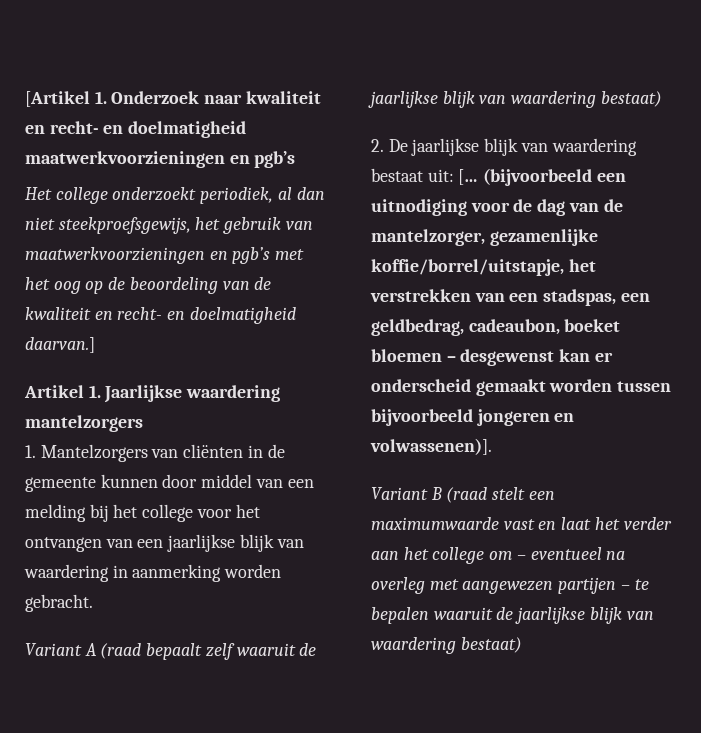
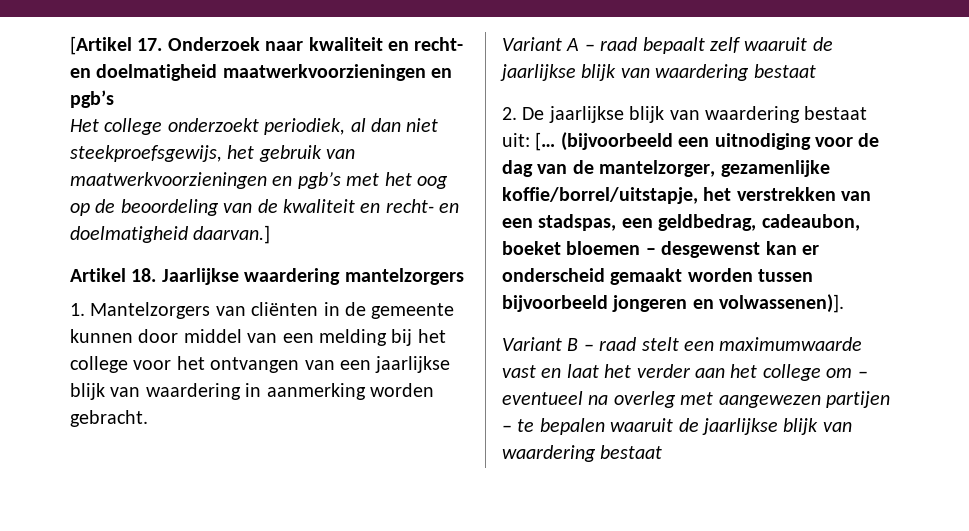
- [Artikel 1. Onderzoek naar kwaliteit en recht- en doelmatigheid maatwerkvoorzieningen en pgb’s
+ [Artikel 17. Onderzoek naar kwaliteit en recht- en doelmatigheid maatwerkvoorzieningen en pgb’s
- Artikel 1. Jaarlijkse waardering mantelzorgers
+ Artikel 18. Jaarlijkse waardering mantelzorgers
- Variant A (raad bepaalt zelf waaruit de jaarlijkse blijk van waardering bestaat)
+ Variant A – raad bepaalt zelf waaruit de jaarlijkse blijk van waardering bestaat
- Variant B (raad stelt een maximumwaarde vast en laat het verder aan het college om – eventueel na overleg met aangewezen partijen – te bepalen waaruit de jaarlijkse blijk van waardering bestaat)
+ Variant B – raad stelt een maximumwaarde vast en laat het verder aan het college om – eventueel na overleg met aangewezen partijen – te bepalen waaruit de jaarlijkse blijk van waardering bestaat

